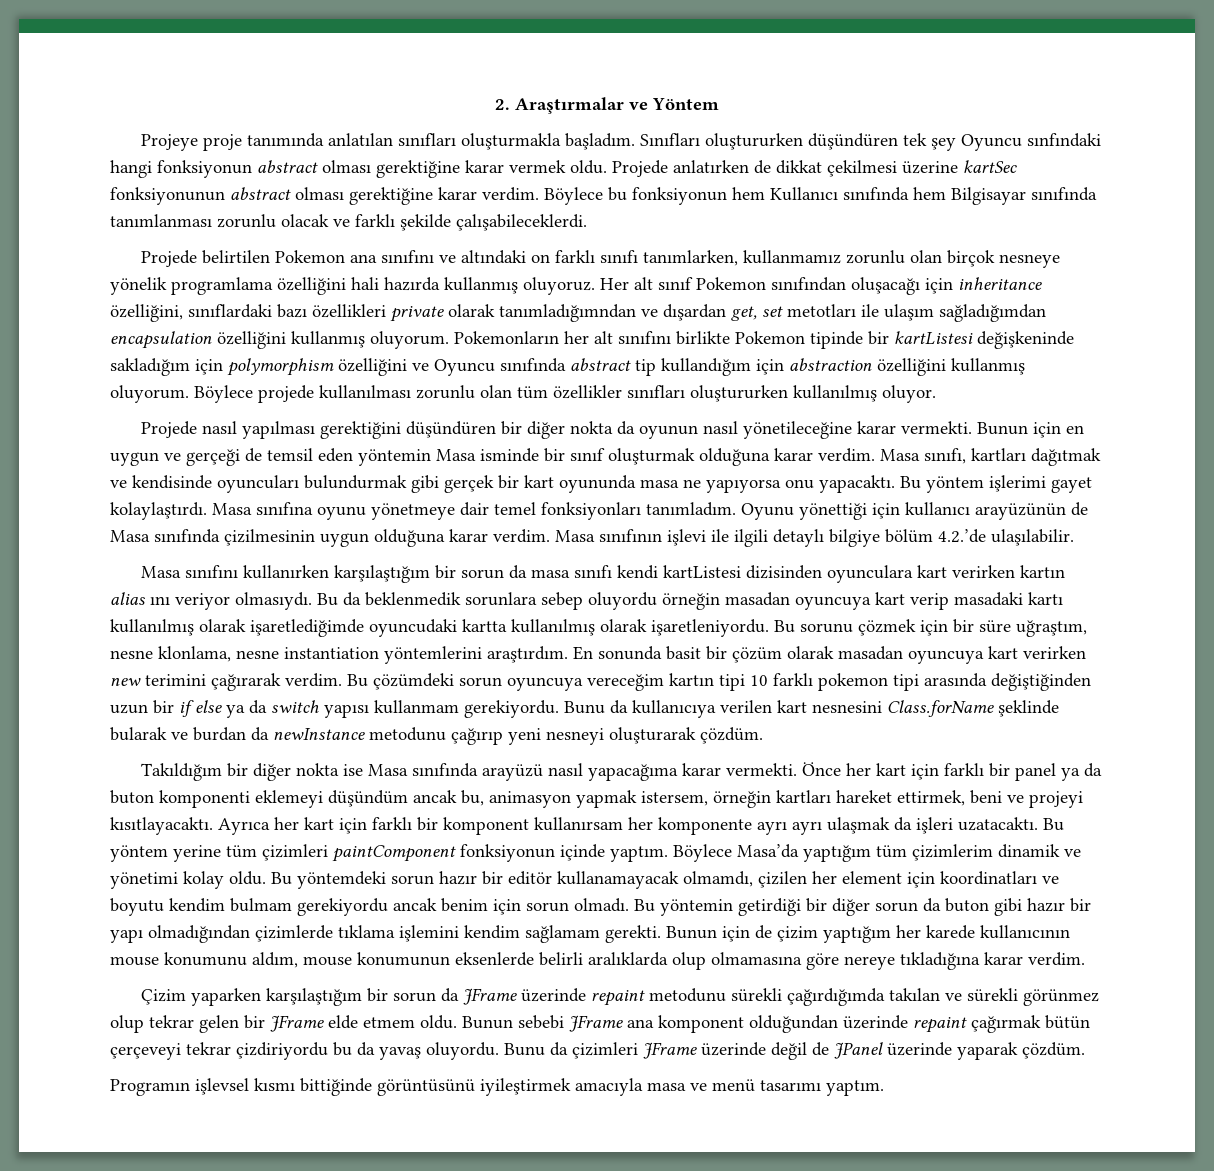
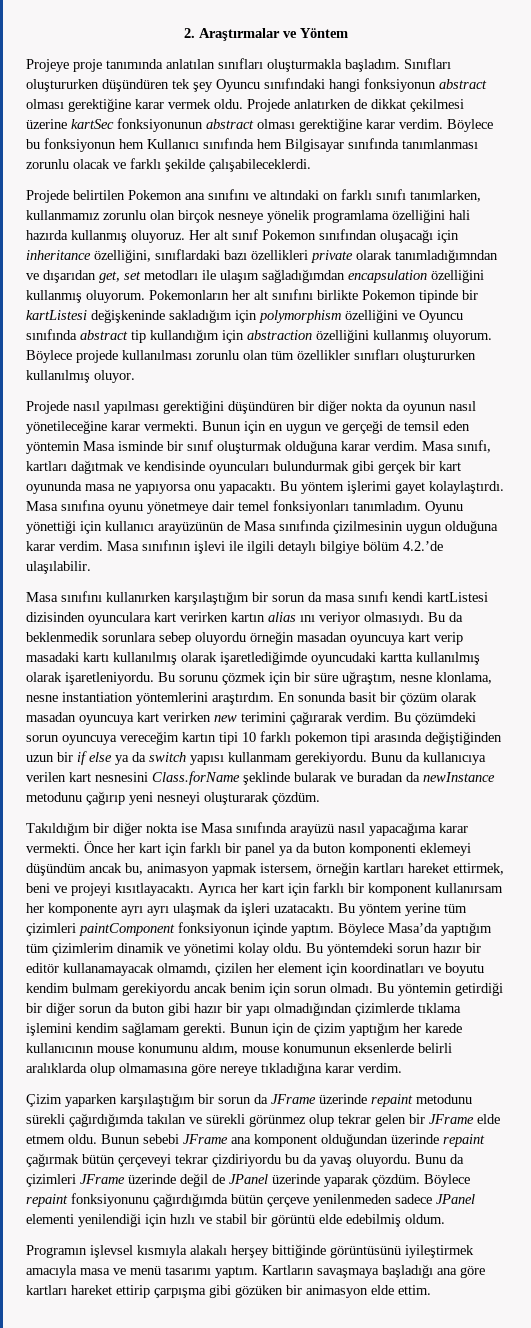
- Sınıfları oluştururken düşündüren tek şey Oyuncu sınfındaki hangi fonksiyonun abstract olması gerektiğine karar vermek oldu.
+ Sınıfları oluştururken düşündüren tek şey Oyuncu sınıfındaki hangi fonksiyonun abstract olması gerektiğine karar vermek oldu.
- Her alt sınıf Pokemon sınıfından oluşacağı için inheritance özelliğini, sınıflardaki bazı özellikleri private olarak tanımladığımndan ve dışardan get, set metotları ile ulaşım sağladığımdan encapsulation özelliğini kullanmış oluyorum.
+ Her alt sınıf Pokemon sınıfından oluşacağı için inheritance özelliğini, sınıflardaki bazı özellikleri private olarak tanımladığımndan ve dışarıdan get, set metodları ile ulaşım sağladığımdan encapsulation özelliğini kullanmış oluyorum.
- Bunu da kullanıcıya verilen kart nesnesini Class.forName şeklinde bularak ve burdan da newInstance metodunu çağırıp yeni nesneyi oluşturarak çözdüm.
+ Bunu da kullanıcıya verilen kart nesnesini Class.forName şeklinde bularak ve buradan da newInstance metodunu çağırıp yeni nesneyi oluşturarak çözdüm.
+ Böylece repaint fonksiyonunu çağırdığımda bütün çerçeve yenilenmeden sadece JPanel elementi yenilendiği için hızlı ve stabil bir görüntü elde edebilmiş oldum.
- Programın işlevsel kısmı bittiğinde görüntüsünü iyileştirmek amacıyla masa ve menü tasarımı yaptım.
+ Programın işlevsel kısmıyla alakalı herşey bittiğinde görüntüsünü iyileştirmek amacıyla masa ve menü tasarımı yaptım.
+ Kartların savaşmaya başladığı ana göre kartları hareket ettirip çarpışma gibi gözüken bir animasyon elde ettim.

